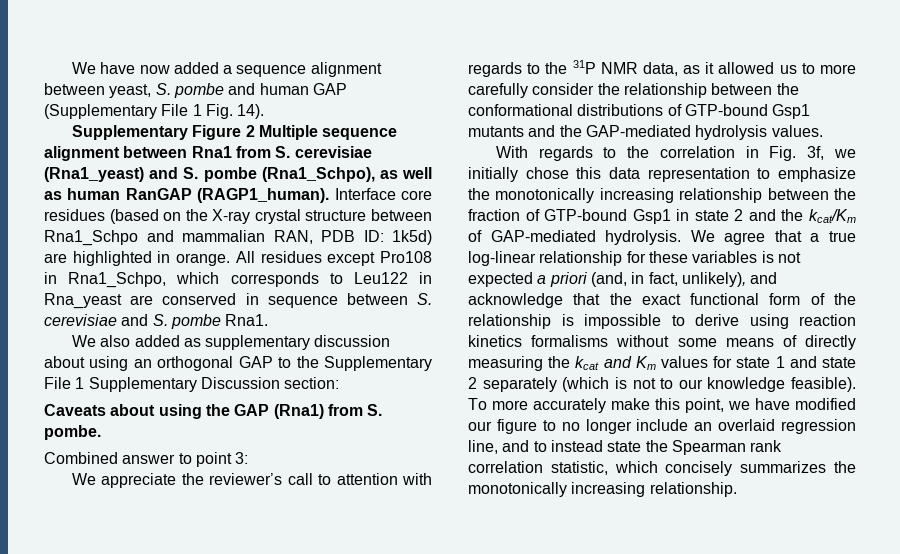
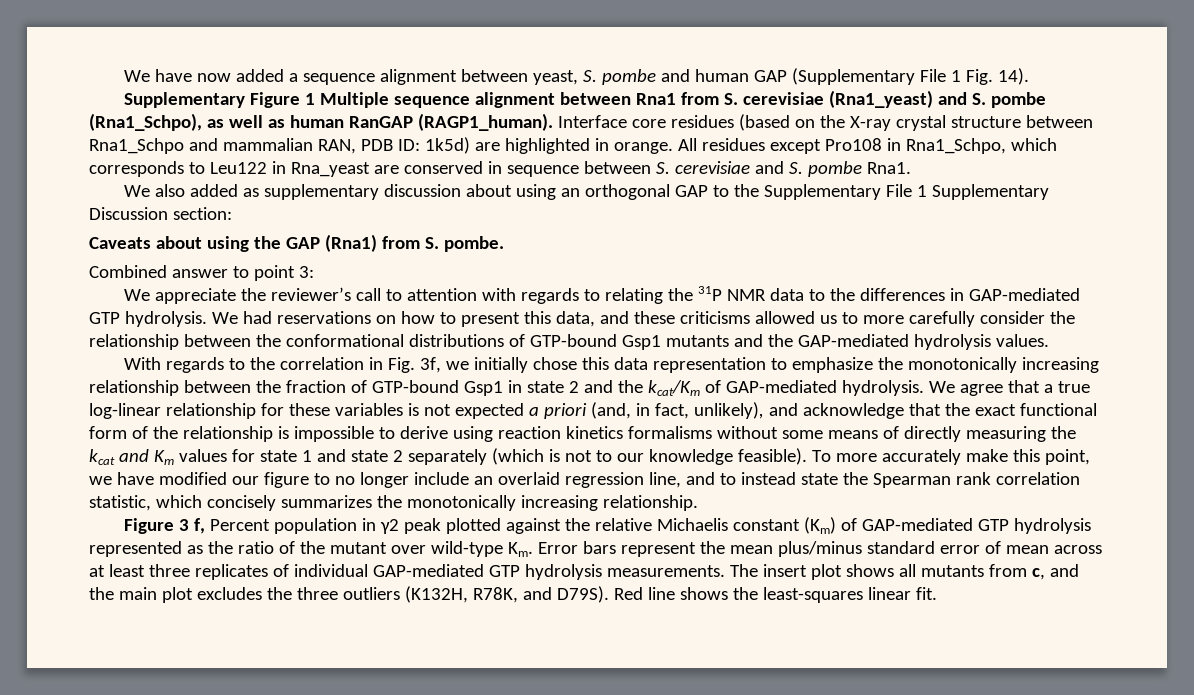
- Supplementary Figure 2 Multiple sequence alignment between Rna1 from S. cerevisiae (Rna1_yeast) and S. pombe (Rna1_Schpo), as well as human RanGAP (RAGP1_human).
+ Supplementary Figure 1 Multiple sequence alignment between Rna1 from S. cerevisiae (Rna1_yeast) and S. pombe (Rna1_Schpo), as well as human RanGAP (RAGP1_human).
- We appreciate the reviewer’s call to attention with regards to the 31P NMR data, as it allowed us to more carefully consider the relationship between the conformational distributions of GTP-bound Gsp1 mutants and the GAP-mediated hydrolysis values.
+ We appreciate the reviewer’s call to attention with regards to relating the 31P NMR data to the differences in GAP-mediated GTP hydrolysis. We had reservations on how to present this data, and these criticisms allowed us to more carefully consider the relationship between the conformational distributions of GTP-bound Gsp1 mutants and the GAP-mediated hydrolysis values.
+ Figure 3 f, Percent population in γ2 peak plotted against the relative Michaelis constant (Km) of GAP-mediated GTP hydrolysis represented as the ratio of the mutant over wild-type Km. Error bars represent the mean plus/minus standard error of mean across at least three replicates of individual GAP-mediated GTP hydrolysis measurements. The insert plot shows all mutants from c, and the main plot excludes the three outliers (K132H, R78K, and D79S). Red line shows the least-squares linear fit.

